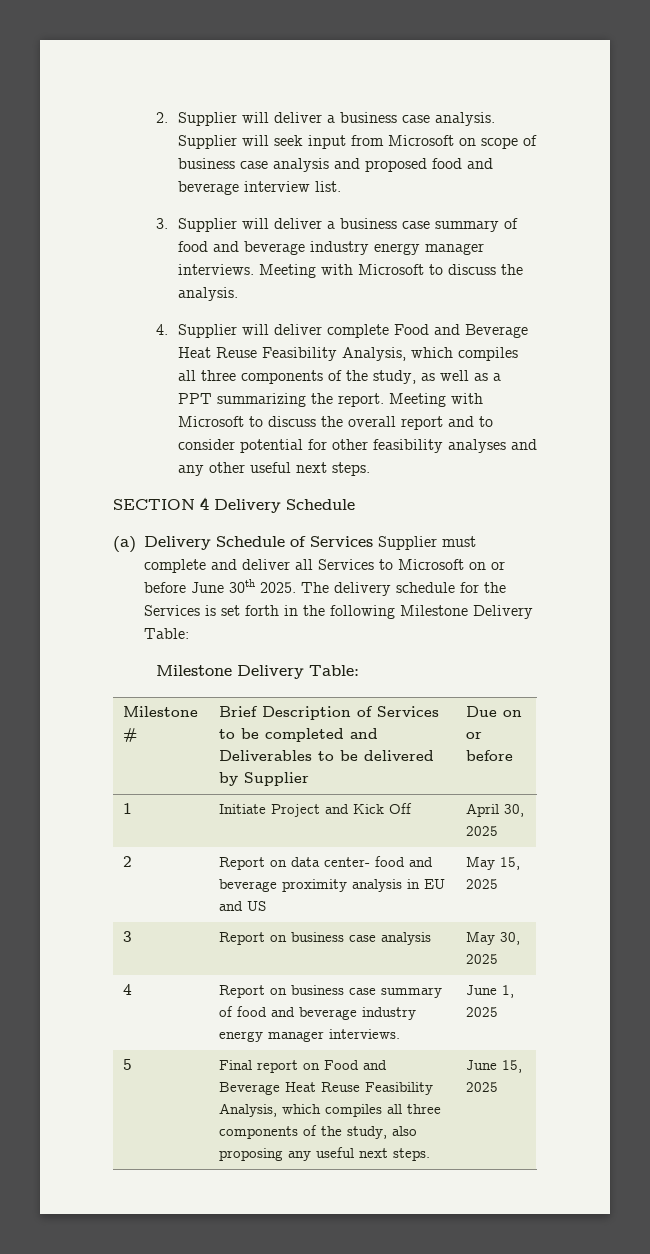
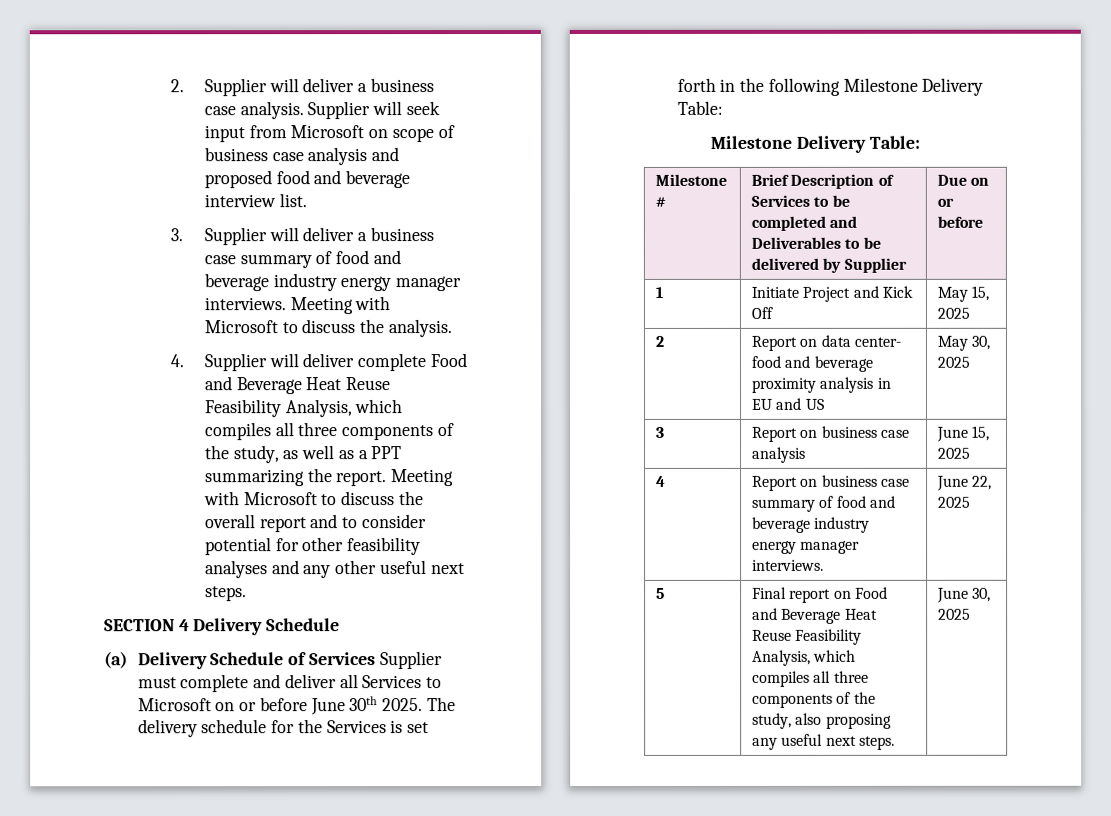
- 1 | Initiate Project and Kick Off | April 30, 2025
+ 1 | Initiate Project and Kick Off | May 15, 2025
- 2 | Report on data center- food and beverage proximity analysis in EU and US | May 15, 2025
+ 2 | Report on data center- food and beverage proximity analysis in EU and US | May 30, 2025
- 3 | Report on business case analysis | May 30, 2025
+ 3 | Report on business case analysis | June 15, 2025
- 4 | Report on business case summary of food and beverage industry energy manager interviews. | June 1, 2025
+ 4 | Report on business case summary of food and beverage industry energy manager interviews. | June 22, 2025
- 5 | Final report on Food and Beverage Heat Reuse Feasibility Analysis, which compiles all three components of the study, also proposing any useful next steps. | June 15, 2025
+ 5 | Final report on Food and Beverage Heat Reuse Feasibility Analysis, which compiles all three components of the study, also proposing any useful next steps. | June 30, 2025

